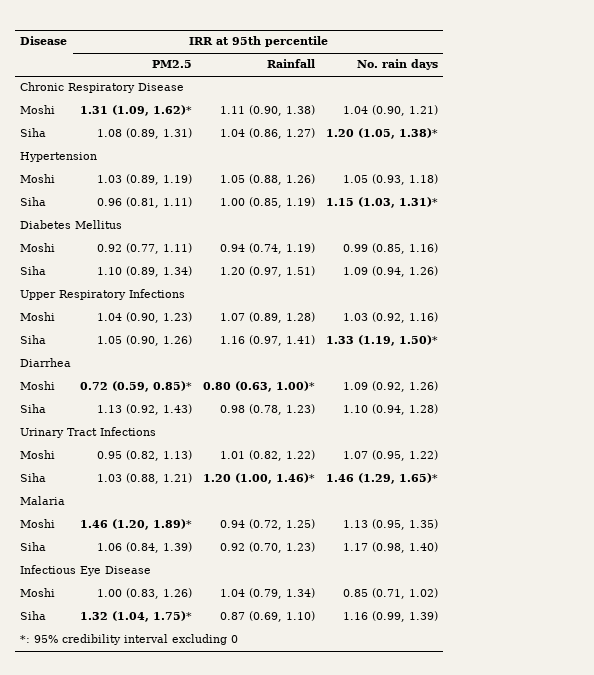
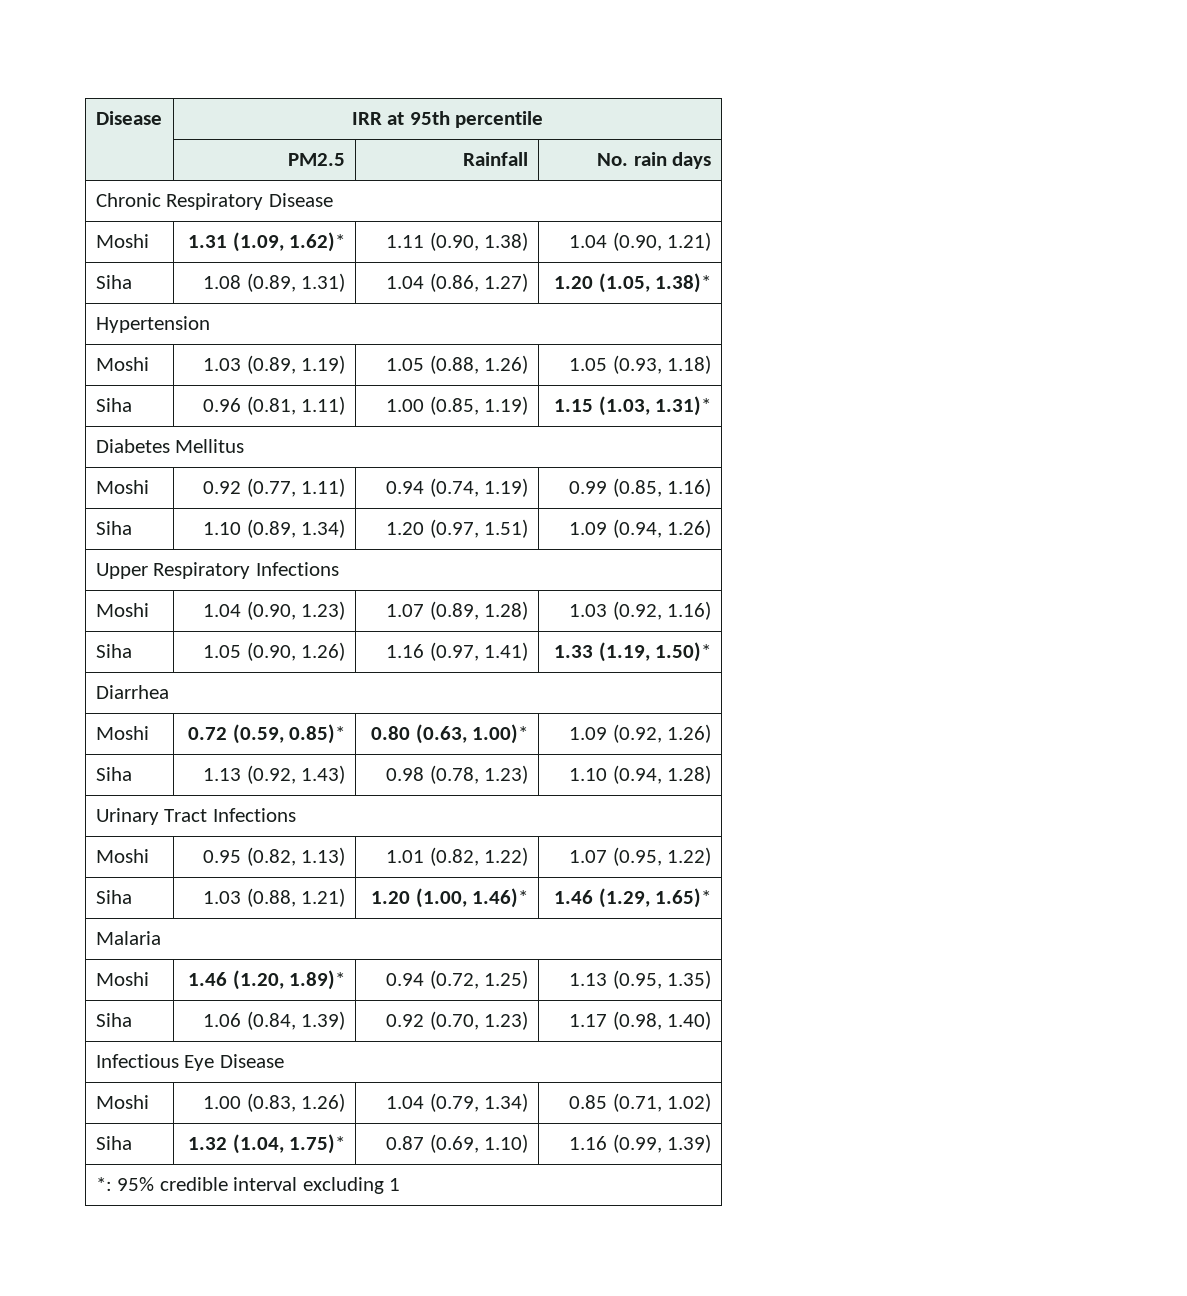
- *: 95% credibility interval excluding 0
+ *: 95% credible interval excluding 1

